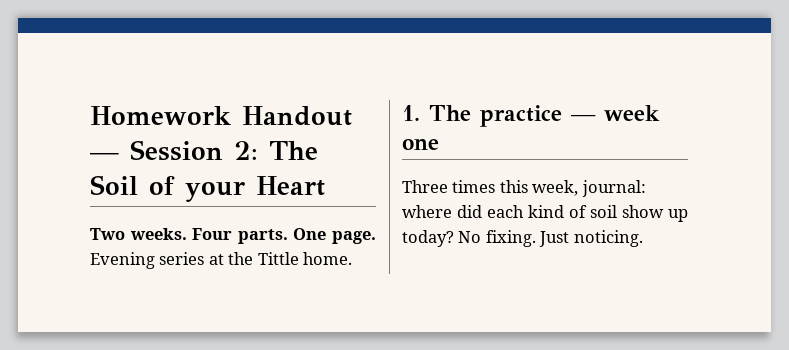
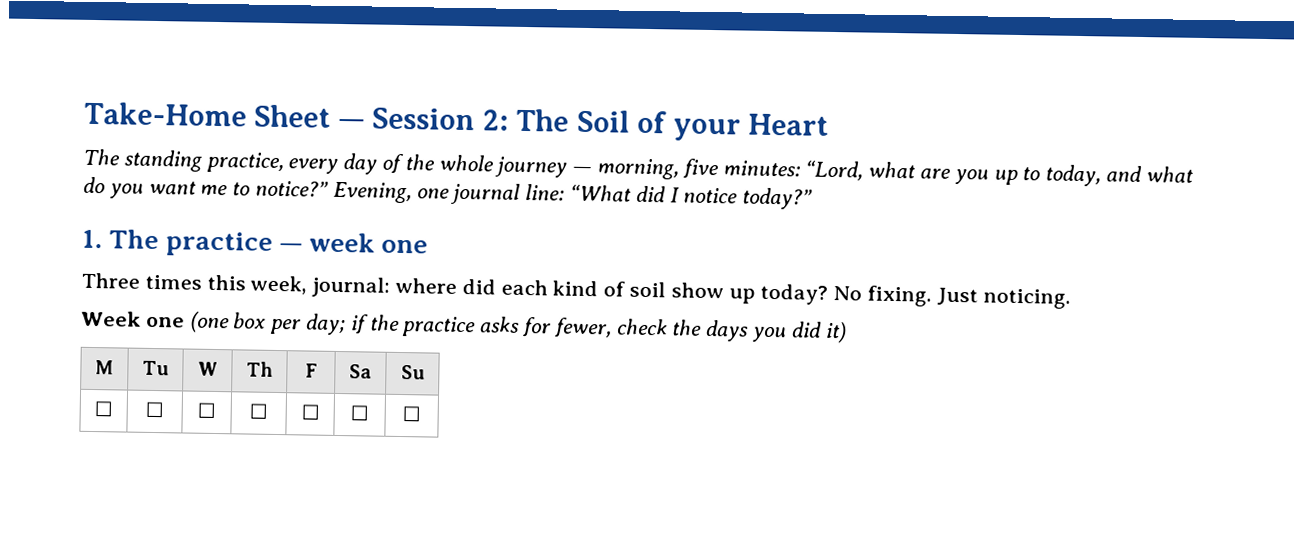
- Homework Handout — Session 2: The Soil of your Heart
+ Take-Home Sheet — Session 2: The Soil of your Heart
- Two weeks. Four parts. One page. Evening series at the Tittle home.
+ The standing practice, every day of the whole journey — morning, five minutes: “Lord, what are you up to today, and what do you want me to notice?” Evening, one journal line: “What did I notice today?”
+ Week one (one box per day; if the practice asks for fewer, check the days you did it)
+ M | Tu | W | Th | F | Sa | Su
+ ☐ | ☐ | ☐ | ☐ | ☐ | ☐ | ☐

